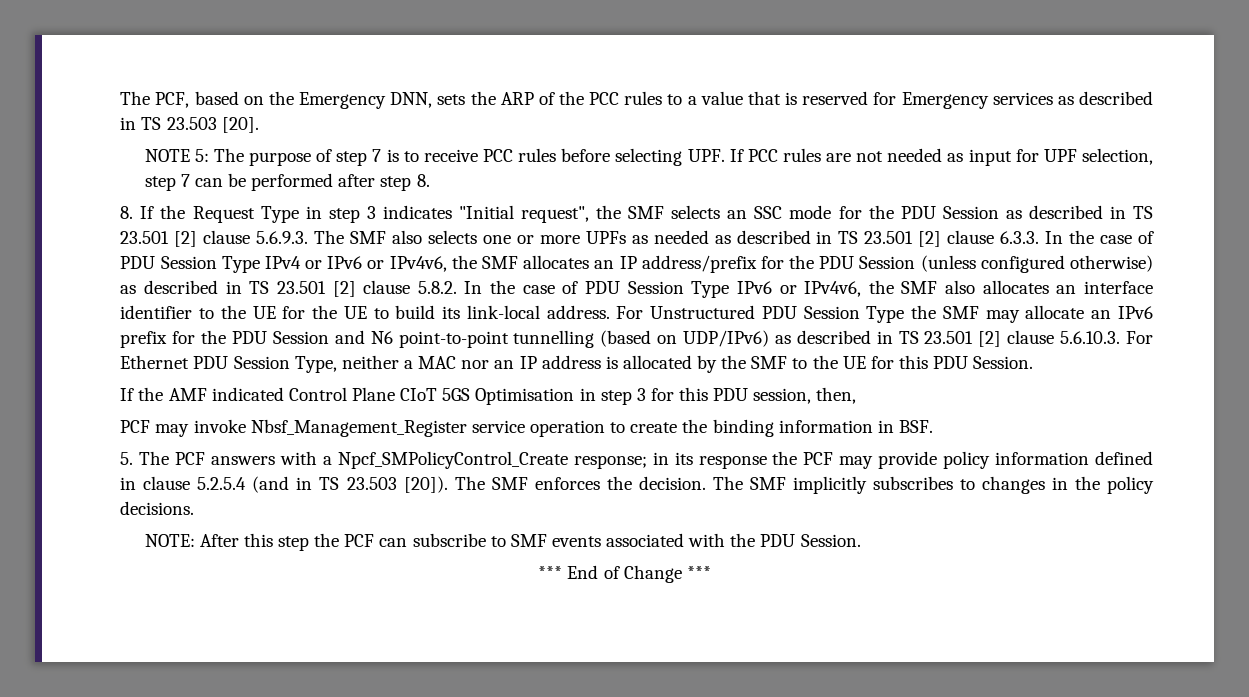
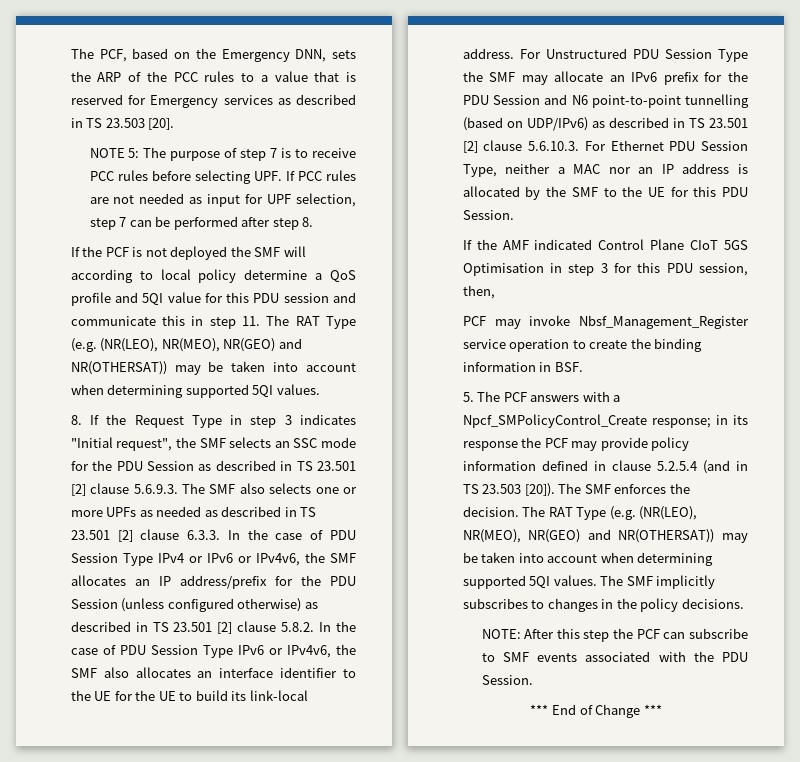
+ If the PCF is not deployed the SMF will according to local policy determine a QoS profile and 5QI value for this PDU session and communicate this in step 11. The RAT Type (e.g. (NR(LEO), NR(MEO), NR(GEO) and NR(OTHERSAT)) may be taken into account when determining supported 5QI values.
- The SMF implicitly subscribes to changes in the policy decisions.
+ The RAT Type (e.g. (NR(LEO), NR(MEO), NR(GEO) and NR(OTHERSAT)) may be taken into account when determining supported 5QI values. The SMF implicitly subscribes to changes in the policy decisions.

